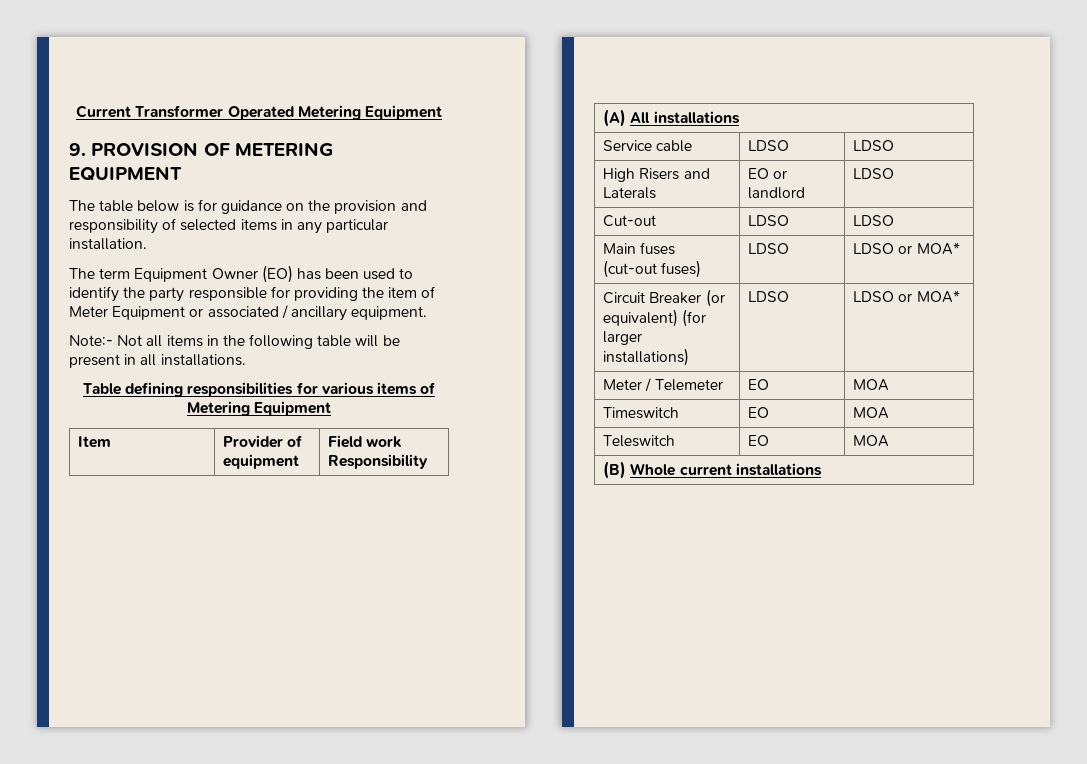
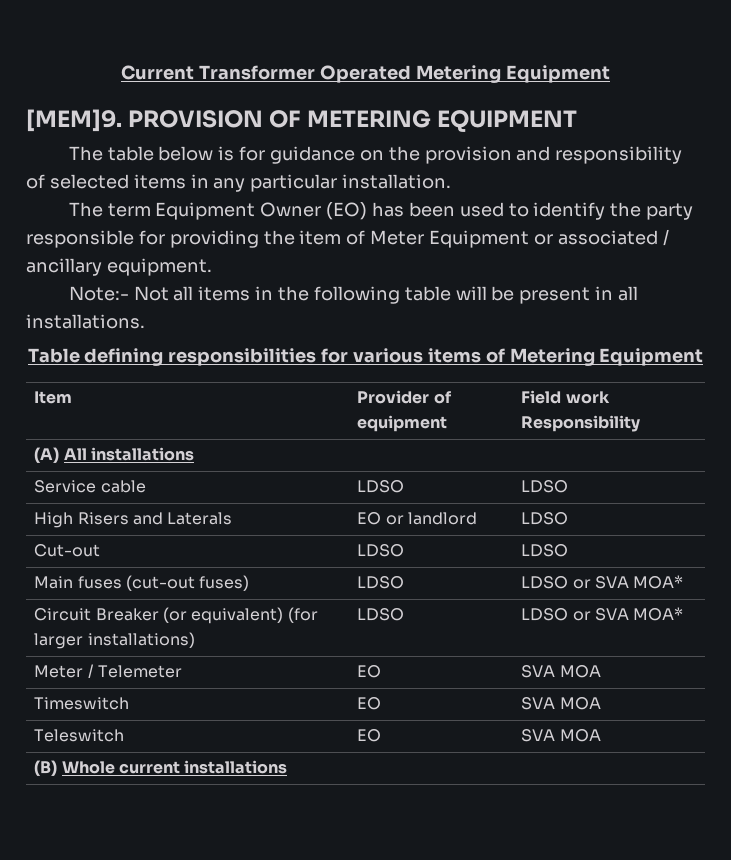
- 9. PROVISION OF METERING EQUIPMENT
+ [MEM]9. PROVISION OF METERING EQUIPMENT
- Main fuses (cut-out fuses) | LDSO | LDSO or MOA*
+ Main fuses (cut-out fuses) | LDSO | LDSO or SVA MOA*
- Circuit Breaker (or equivalent) (for larger installations) | LDSO | LDSO or MOA*
+ Circuit Breaker (or equivalent) (for larger installations) | LDSO | LDSO or SVA MOA*
- Meter / Telemeter | EO | MOA
+ Meter / Telemeter | EO | SVA MOA
- Timeswitch | EO | MOA
+ Timeswitch | EO | SVA MOA
- Teleswitch | EO | MOA
+ Teleswitch | EO | SVA MOA

